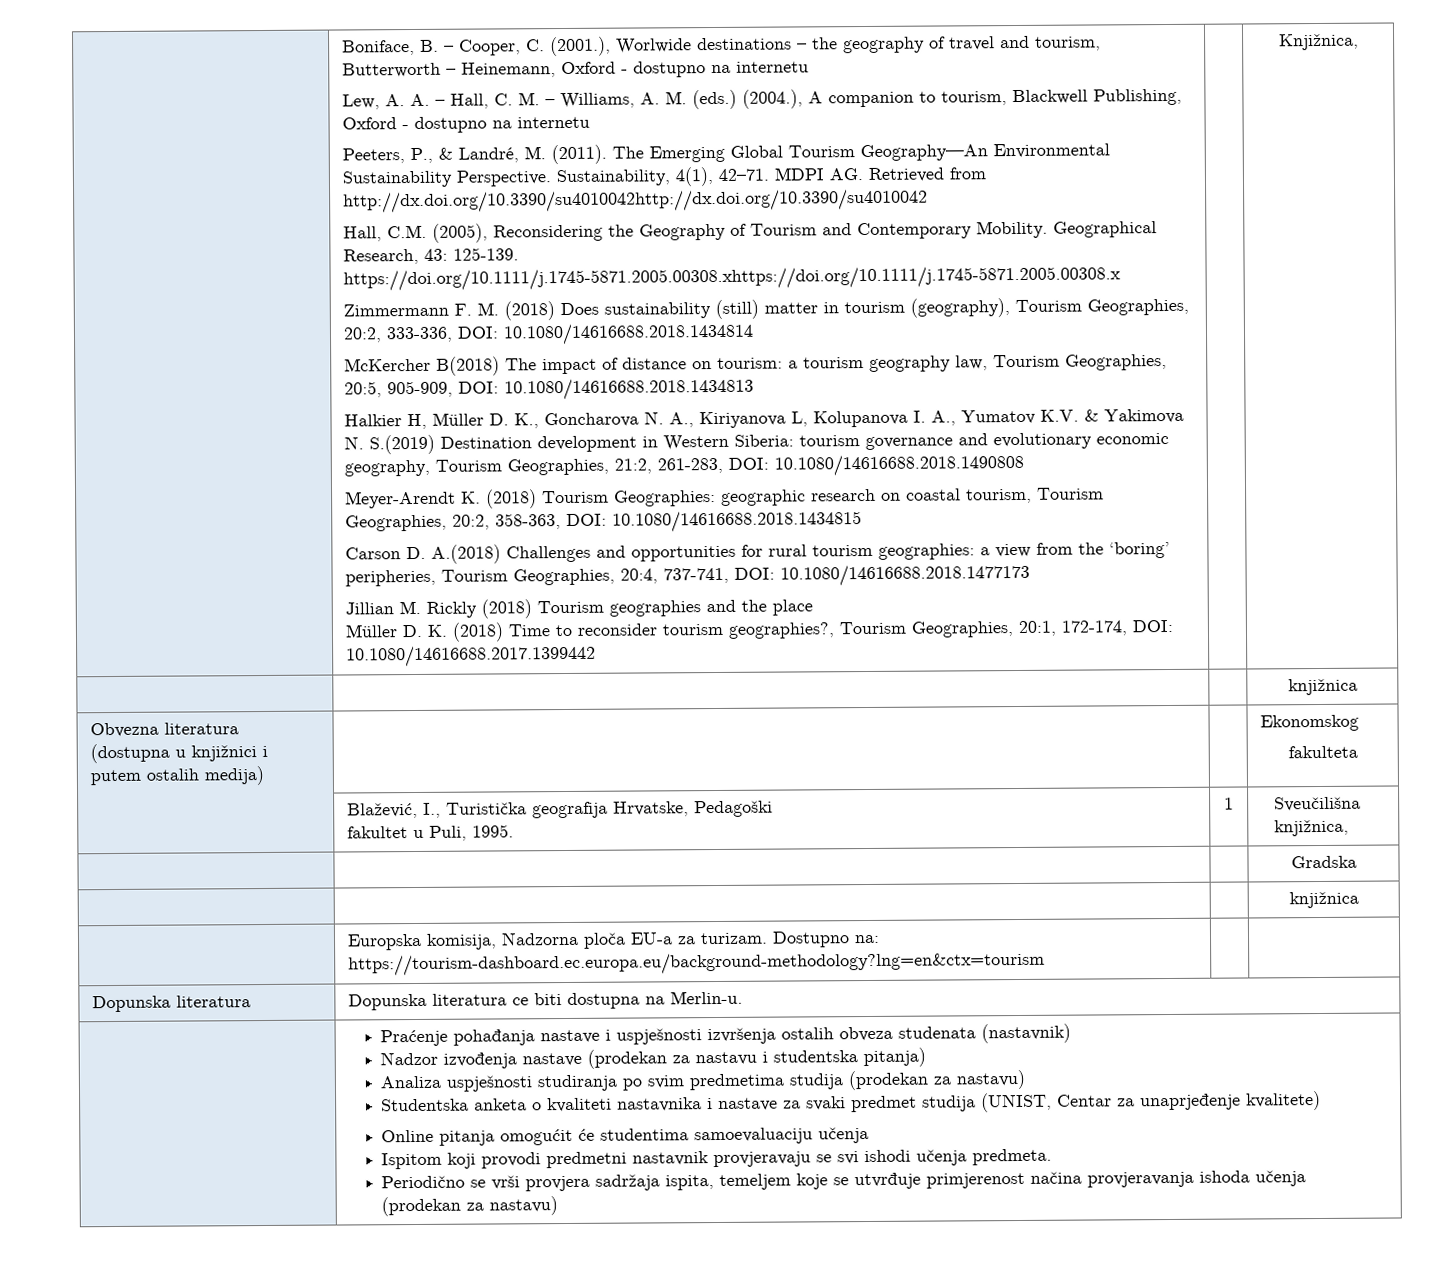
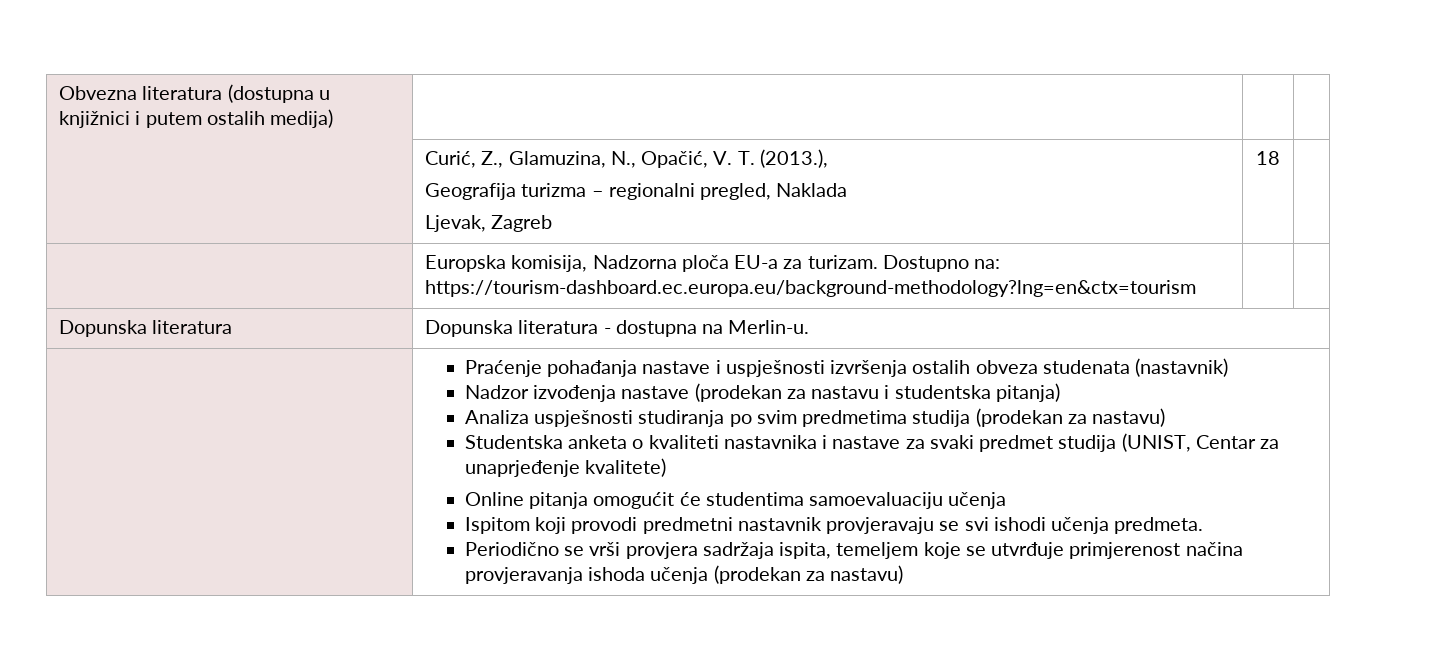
- Boniface, B. – Cooper, C. (2001.), Worlwide destinations – the geography of travel and tourism, Butterworth – Heinemann, Oxford - dostupno na internetu
- Lew, A. A. – Hall, C. M. – Williams, A. M. (eds.) (2004.), A companion to tourism, Blackwell Publishing, Oxford - dostupno na internetu
- Peeters, P., & Landré, M. (2011). The Emerging Global Tourism Geography—An Environmental Sustainability Perspective. Sustainability, 4(1), 42–71. MDPI AG. Retrieved from http://dx.doi.org/10.3390/su4010042http://dx.doi.org/10.3390/su4010042
- Hall, C.M. (2005), Reconsidering the Geography of Tourism and Contemporary Mobility. Geographical Research, 43: 125-139. https://doi.org/10.1111/j.1745-5871.2005.00308.xhttps://doi.org/10.1111/j.1745-5871.2005.00308.x
- Zimmermann F. M. (2018) Does sustainability (still) matter in tourism (geography), Tourism Geographies, 20:2, 333-336, DOI: 10.1080/14616688.2018.1434814
- McKercher B(2018) The impact of distance on tourism: a tourism geography law, Tourism Geographies, 20:5, 905-909, DOI: 10.1080/14616688.2018.1434813
- Halkier H, Müller D. K., Goncharova N. A., Kiriyanova L, Kolupanova I. A., Yumatov K.V. & Yakimova N. S.(2019) Destination development in Western Siberia: tourism governance and evolutionary economic geography, Tourism Geographies, 21:2, 261-283, DOI: 10.1080/14616688.2018.1490808
- Meyer-Arendt K. (2018) Tourism Geographies: geographic research on coastal tourism, Tourism Geographies, 20:2, 358-363, DOI: 10.1080/14616688.2018.1434815
- Carson D. A.(2018) Challenges and opportunities for rural tourism geographies: a view from the ‘boring’ peripheries, Tourism Geographies, 20:4, 737-741, DOI: 10.1080/14616688.2018.1477173
- Jillian M. Rickly (2018) Tourism geographies and the place
- Müller D. K. (2018) Time to reconsider tourism geographies?, Tourism Geographies, 20:1, 172-174, DOI: 10.1080/14616688.2017.1399442 | | Knjižnica,
- | | | knjižnica
- Obvezna literatura (dostupna u knjižnici i putem ostalih medija) | | | Ekonomskog
- fakulteta
- | Blažević, I., Turistička geografija Hrvatske, Pedagoški
- fakultet u Puli, 1995. | 1 | Sveučilišna knjižnica,
- | | | Gradska
- | | | knjižnica
+ Obvezna literatura (dostupna u knjižnici i putem ostalih medija) | | |
+ | Curić, Z., Glamuzina, N., Opačić, V. T. (2013.),
+ Geografija turizma – regionalni pregled, Naklada
+ Ljevak, Zagreb | 18 |
- Dopunska literatura | Dopunska literatura ce biti dostupna na Merlin-u.
+ Dopunska literatura | Dopunska literatura - dostupna na Merlin-u.

